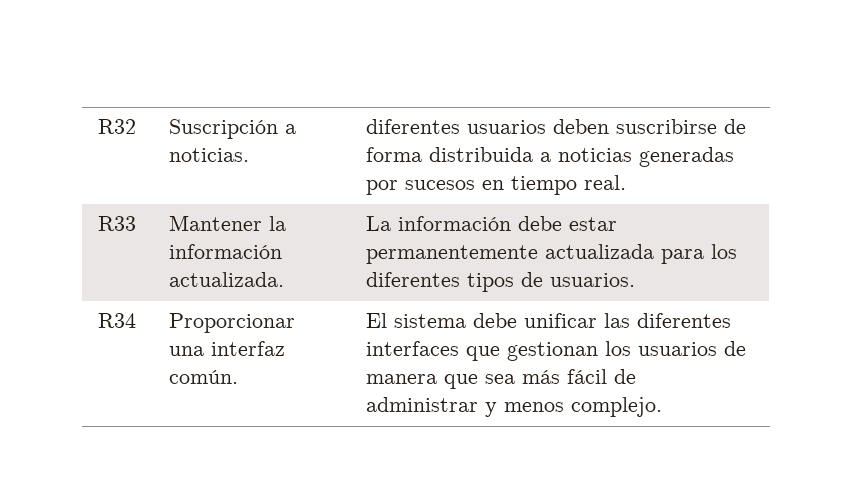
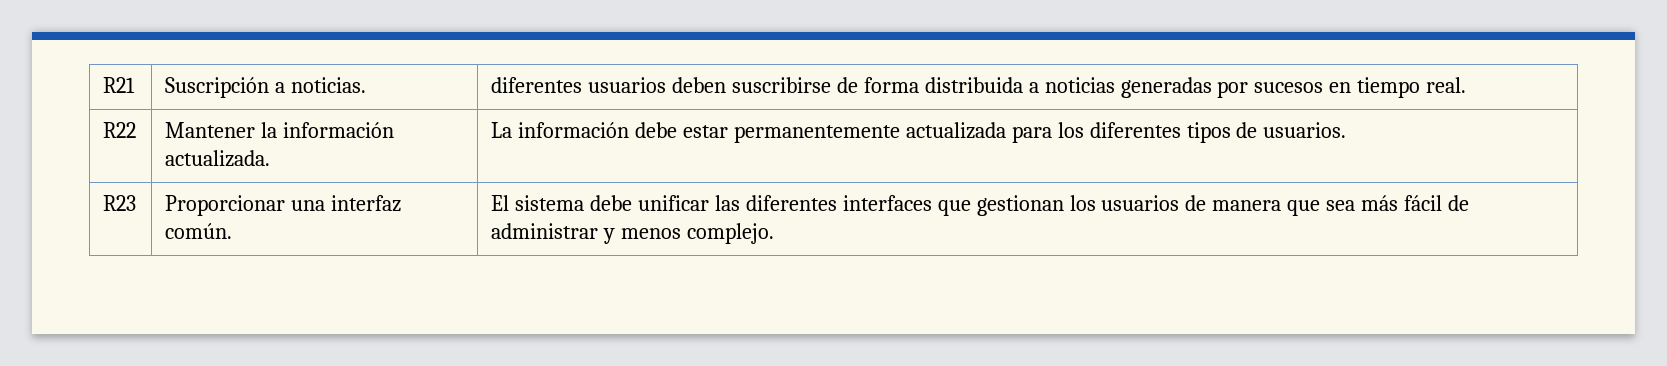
- R32 | Suscripción a noticias. | diferentes usuarios deben suscribirse de forma distribuida a noticias generadas por sucesos en tiempo real.
+ R21 | Suscripción a noticias. | diferentes usuarios deben suscribirse de forma distribuida a noticias generadas por sucesos en tiempo real.
- R33 | Mantener la información actualizada. | La información debe estar permanentemente actualizada para los diferentes tipos de usuarios.
+ R22 | Mantener la información actualizada. | La información debe estar permanentemente actualizada para los diferentes tipos de usuarios.
- R34 | Proporcionar una interfaz común. | El sistema debe unificar las diferentes interfaces que gestionan los usuarios de manera que sea más fácil de administrar y menos complejo.
+ R23 | Proporcionar una interfaz común. | El sistema debe unificar las diferentes interfaces que gestionan los usuarios de manera que sea más fácil de administrar y menos complejo.

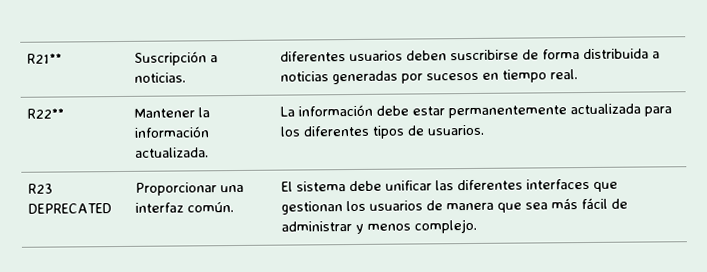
- R21 | Suscripción a noticias. | diferentes usuarios deben suscribirse de forma distribuida a noticias generadas por sucesos en tiempo real.
+ R21** | Suscripción a noticias. | diferentes usuarios deben suscribirse de forma distribuida a noticias generadas por sucesos en tiempo real.
- R22 | Mantener la información actualizada. | La información debe estar permanentemente actualizada para los diferentes tipos de usuarios.
+ R22** | Mantener la información actualizada. | La información debe estar permanentemente actualizada para los diferentes tipos de usuarios.
- R23 | Proporcionar una interfaz común. | El sistema debe unificar las diferentes interfaces que gestionan los usuarios de manera que sea más fácil de administrar y menos complejo.
+ R23 DEPRECATED | Proporcionar una interfaz común. | El sistema debe unificar las diferentes interfaces que gestionan los usuarios de manera que sea más fácil de administrar y menos complejo.

